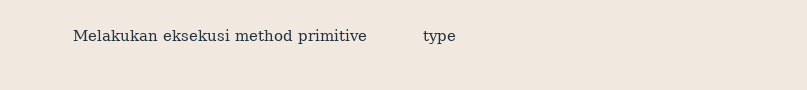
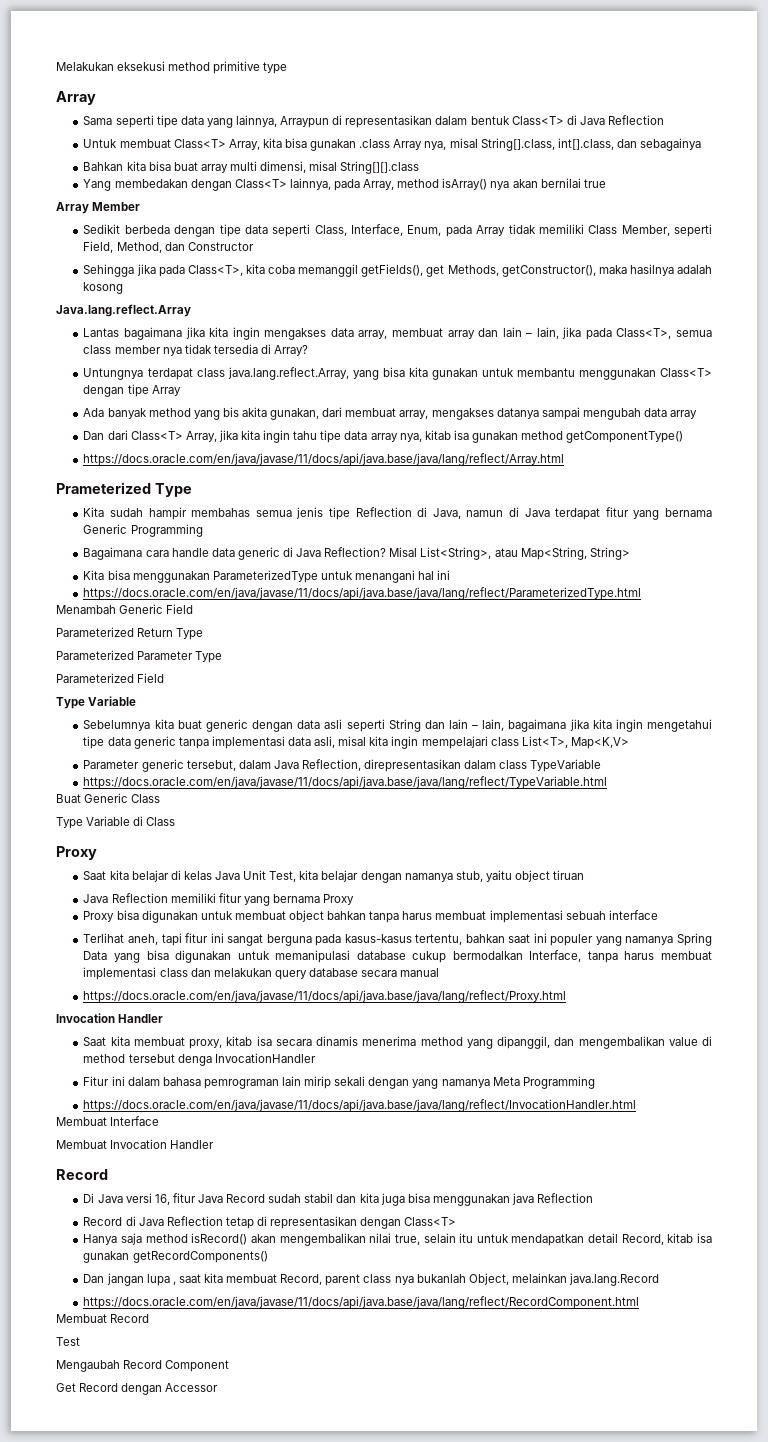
  Melakukan eksekusi method primitive type
+ Array
+ Sama seperti tipe data yang lainnya, Arraypun di representasikan dalam bentuk Class<T> di Java Reflection
+ Untuk membuat Class<T> Array, kita bisa gunakan .class Array nya, misal String[].class, int[].class, dan sebagainya
+ Bahkan kita bisa buat array multi dimensi, misal String[][].class
+ Yang membedakan dengan Class<T> lainnya, pada Array, method isArray() nya akan bernilai true
+ Array Member
+ Sedikit berbeda dengan tipe data seperti Class, Interface, Enum, pada Array tidak memiliki Class Member, seperti Field, Method, dan Constructor
+ Sehingga jika pada Class<T>, kita coba memanggil getFields(), get Methods, getConstructor(), maka hasilnya adalah kosong
+ Java.lang.reflect.Array
+ Lantas bagaimana jika kita ingin mengakses data array, membuat array dan lain – lain, jika pada Class<T>, semua class member nya tidak tersedia di Array?
+ Untungnya terdapat class java.lang.reflect.Array, yang bisa kita gunakan untuk membantu menggunakan Class<T> dengan tipe Array
+ Ada banyak method yang bis akita gunakan, dari membuat array, mengakses datanya sampai mengubah data array
+ Dan dari Class<T> Array, jika kita ingin tahu tipe data array nya, kitab isa gunakan method getComponentType()
+ https://docs.oracle.com/en/java/javase/11/docs/api/java.base/java/lang/reflect/Array.html
+ Prameterized Type
+ Kita sudah hampir membahas semua jenis tipe Reflection di Java, namun di Java terdapat fitur yang bernama Generic Programming
+ Bagaimana cara handle data generic di Java Reflection? Misal List<String>, atau Map<String, String>
+ Kita bisa menggunakan ParameterizedType untuk menangani hal ini
+ https://docs.oracle.com/en/java/javase/11/docs/api/java.base/java/lang/reflect/ParameterizedType.html
+ Menambah Generic Field
+ Parameterized Return Type
+ Parameterized Parameter Type
+ Parameterized Field
+ Type Variable
+ Sebelumnya kita buat generic dengan data asli seperti String dan lain – lain, bagaimana jika kita ingin mengetahui tipe data generic tanpa implementasi data asli, misal kita ingin mempelajari class List<T>, Map<K,V>
+ Parameter generic tersebut, dalam Java Reflection, direpresentasikan dalam class TypeVariable
+ https://docs.oracle.com/en/java/javase/11/docs/api/java.base/java/lang/reflect/TypeVariable.html
+ Buat Generic Class
+ Type Variable di Class
+ Proxy
+ Saat kita belajar di kelas Java Unit Test, kita belajar dengan namanya stub, yaitu object tiruan
+ Java Reflection memiliki fitur yang bernama Proxy
+ Proxy bisa digunakan untuk membuat object bahkan tanpa harus membuat implementasi sebuah interface
+ Terlihat aneh, tapi fitur ini sangat berguna pada kasus-kasus tertentu, bahkan saat ini populer yang namanya Spring Data yang bisa digunakan untuk memanipulasi database cukup bermodalkan Interface, tanpa harus membuat implementasi class dan melakukan query database secara manual
+ https://docs.oracle.com/en/java/javase/11/docs/api/java.base/java/lang/reflect/Proxy.html
+ Invocation Handler
+ Saat kita membuat proxy, kitab isa secara dinamis menerima method yang dipanggil, dan mengembalikan value di method tersebut denga InvocationHandler
+ Fitur ini dalam bahasa pemrograman lain mirip sekali dengan yang namanya Meta Programming
+ https://docs.oracle.com/en/java/javase/11/docs/api/java.base/java/lang/reflect/InvocationHandler.html
+ Membuat Interface
+ Membuat Invocation Handler
+ Record
+ Di Java versi 16, fitur Java Record sudah stabil dan kita juga bisa menggunakan java Reflection
+ Record di Java Reflection tetap di representasikan dengan Class<T>
+ Hanya saja method isRecord() akan mengembalikan nilai true, selain itu untuk mendapatkan detail Record, kitab isa gunakan getRecordComponents()
+ Dan jangan lupa , saat kita membuat Record, parent class nya bukanlah Object, melainkan java.lang.Record
+ https://docs.oracle.com/en/java/javase/11/docs/api/java.base/java/lang/reflect/RecordComponent.html
+ Membuat Record
+ Test
+ Mengaubah Record Component
+ Get Record dengan Accessor

